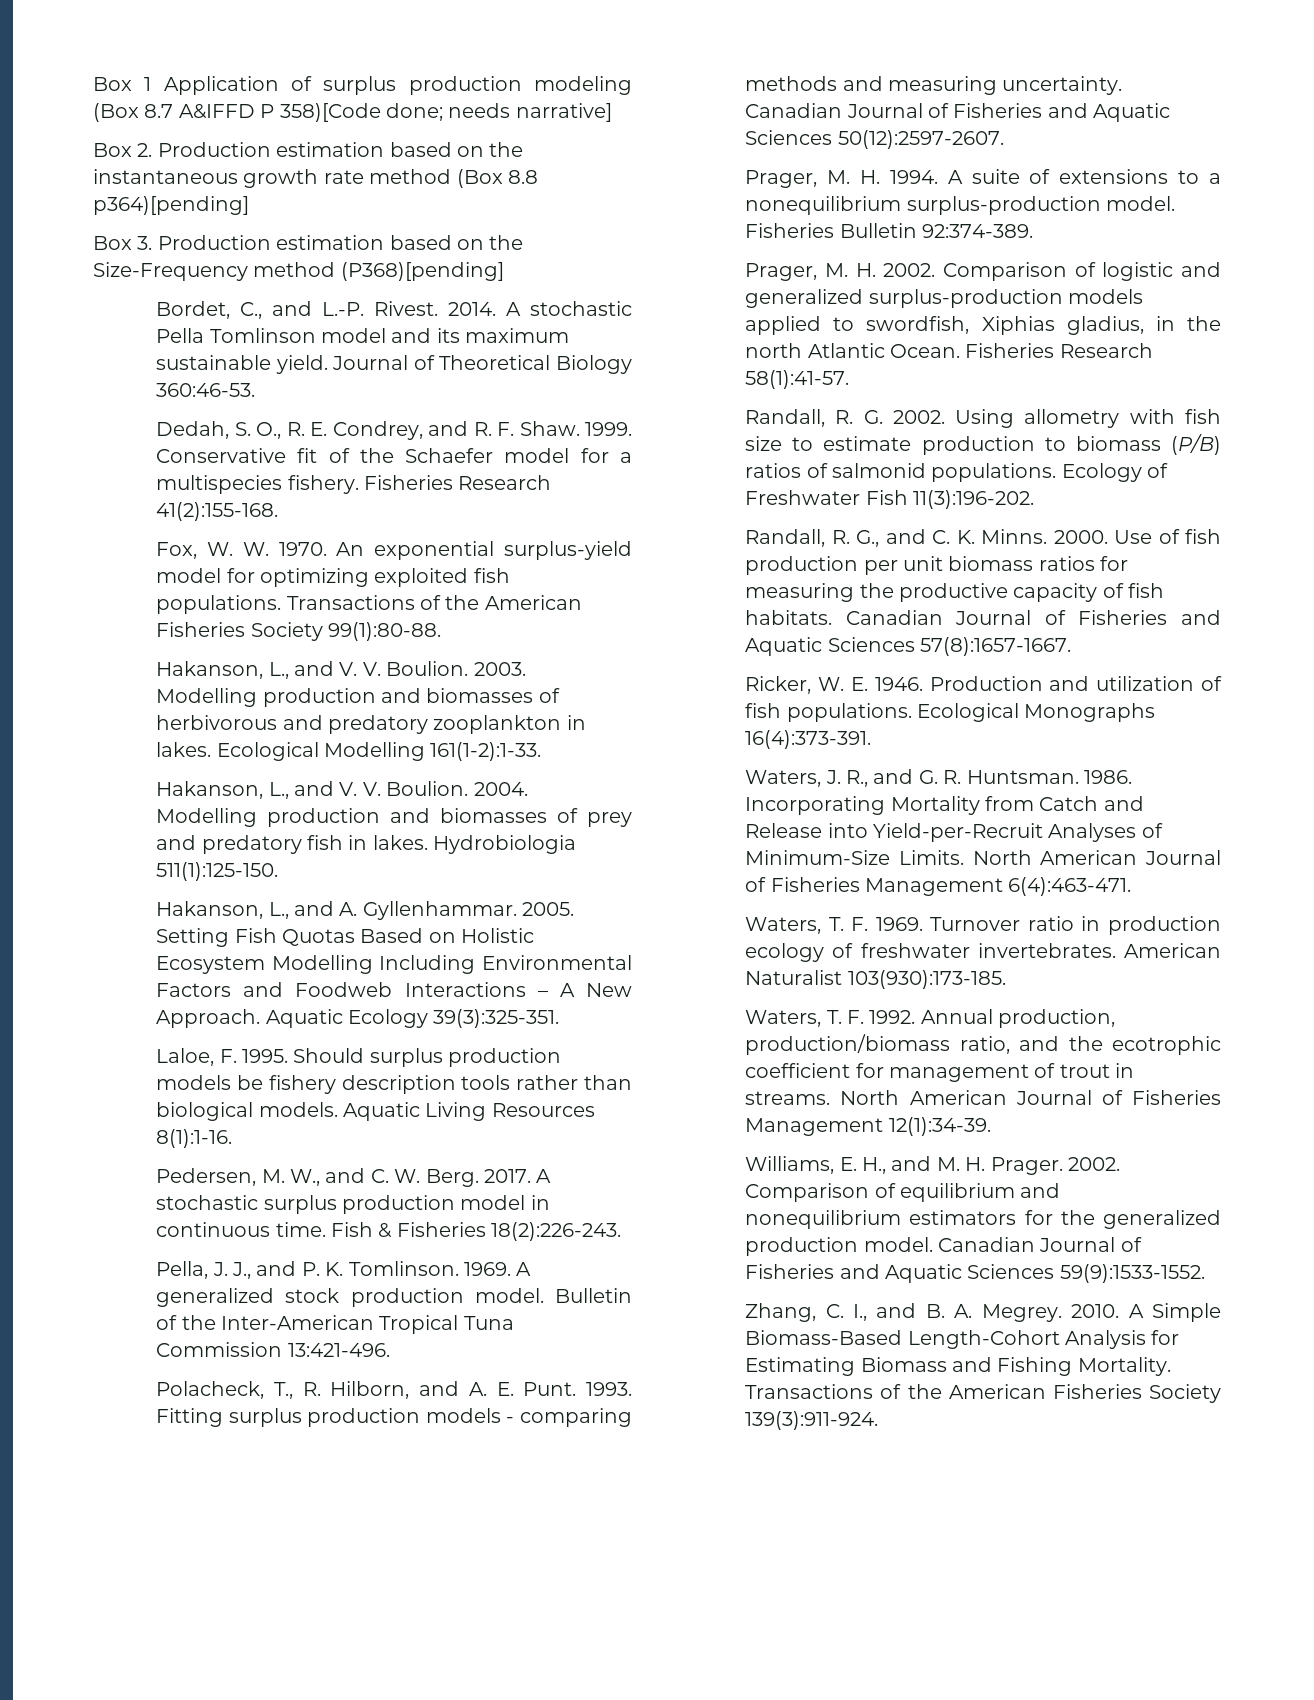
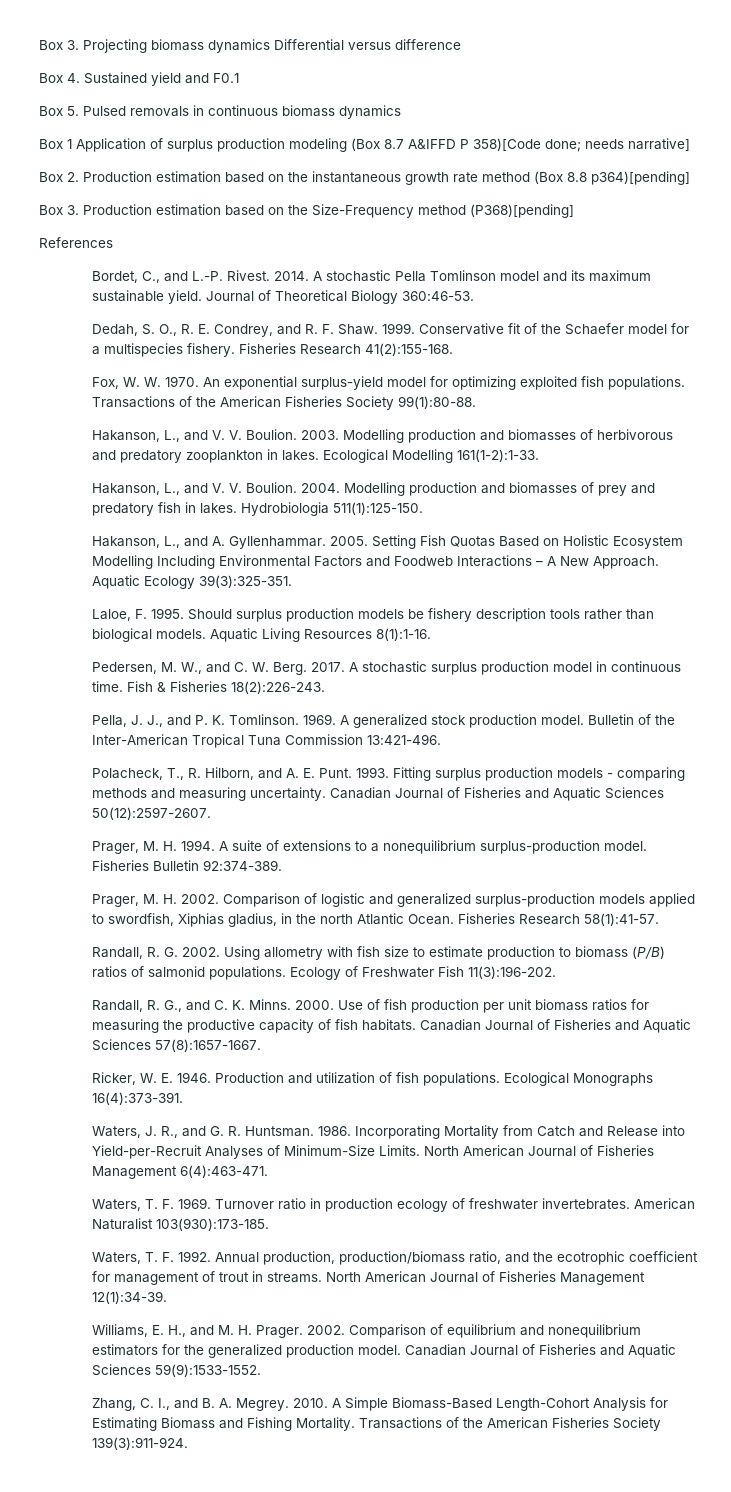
+ Box 3. Projecting biomass dynamics Differential versus difference
+ Box 4. Sustained yield and F0.1
+ Box 5. Pulsed removals in continuous biomass dynamics
+ References

